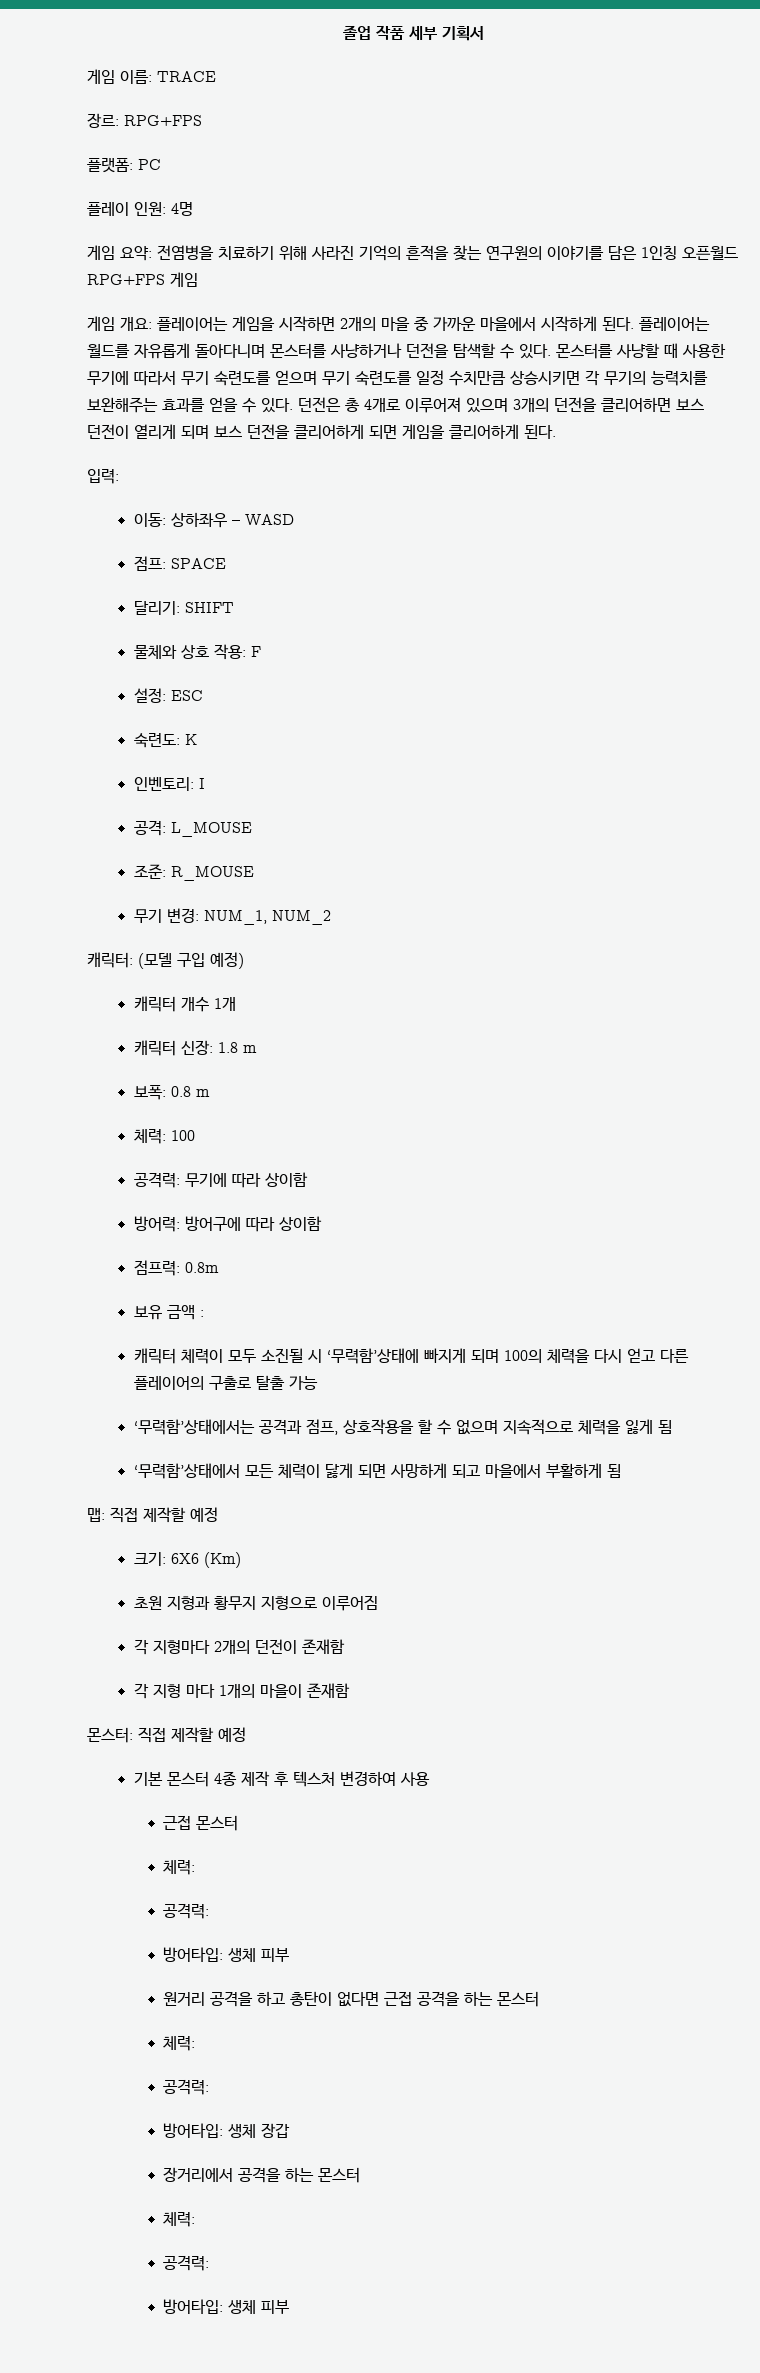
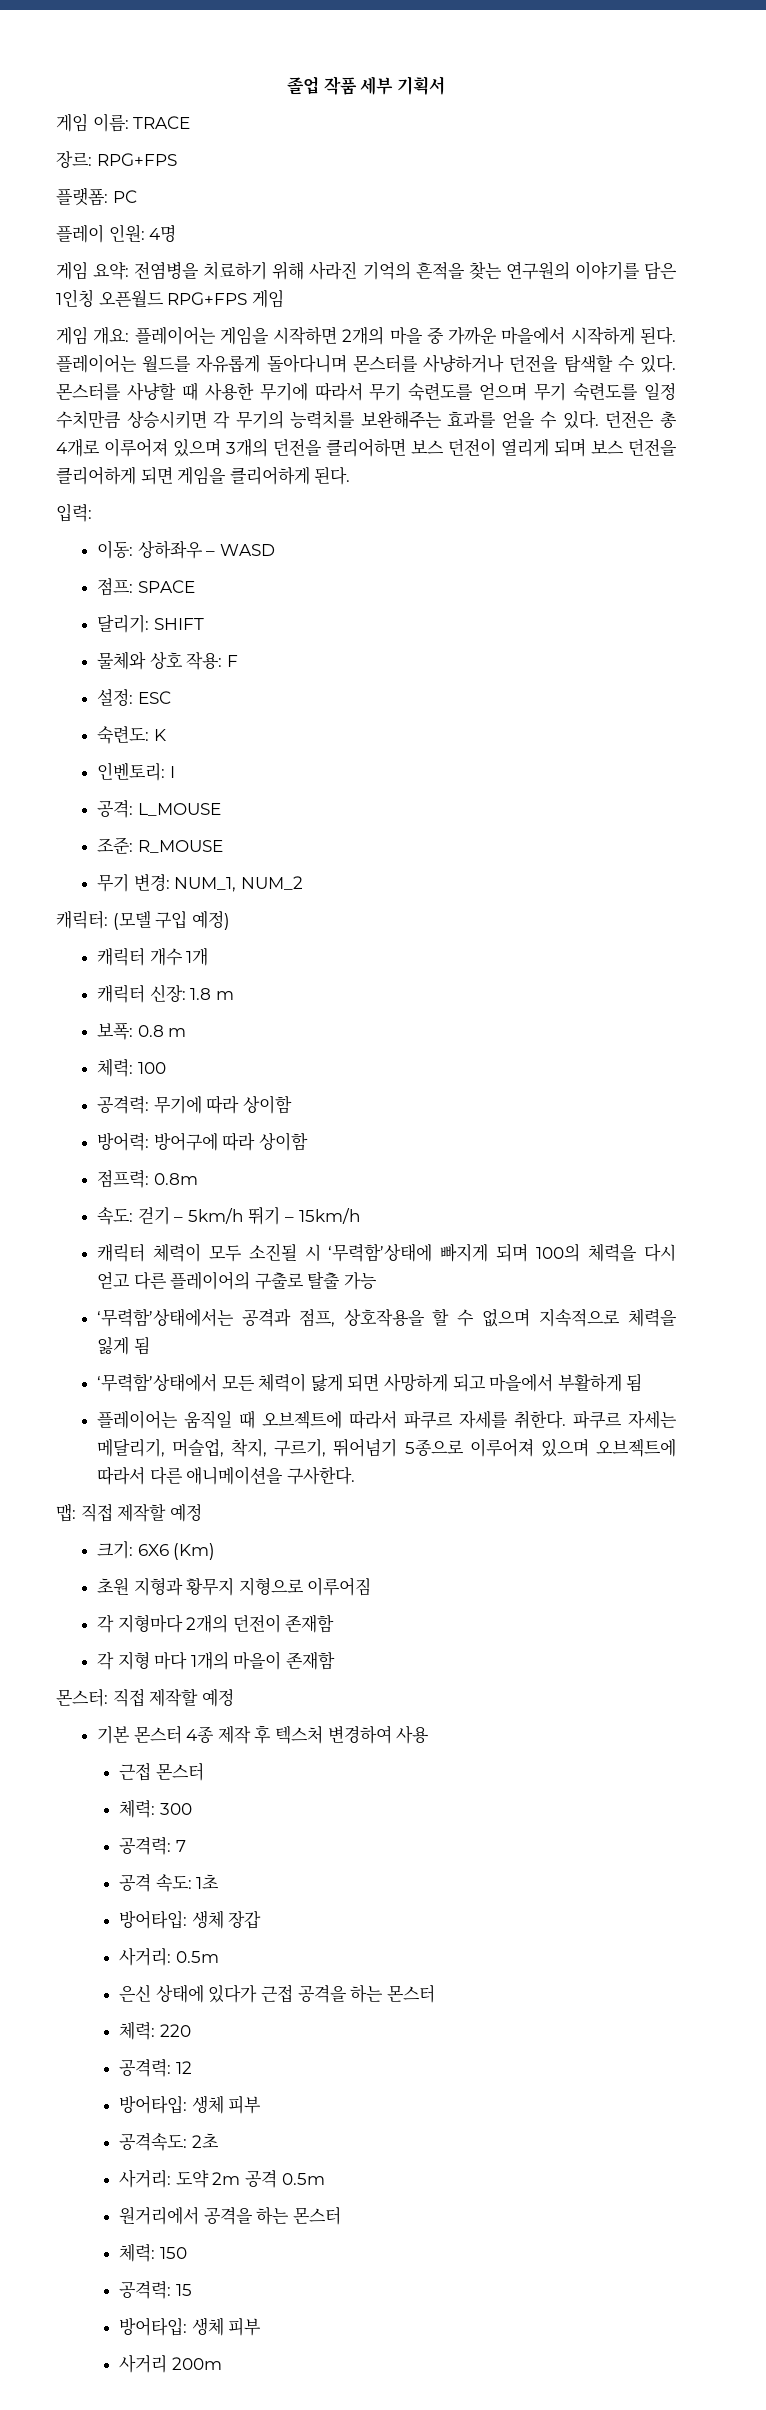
- 보유 금액 :
+ 속도: 걷기 – 5km/h 뛰기 – 15km/h
+ 플레이어는 움직일 때 오브젝트에 따라서 파쿠르 자세를 취한다. 파쿠르 자세는 메달리기, 머슬업, 착지, 구르기, 뛰어넘기 5종으로 이루어져 있으며 오브젝트에 따라서 다른 애니메이션을 구사한다.
  근접 몬스터
- 체력:
- 공격력:
+ 체력: 300
+ 공격력: 7
+ 공격 속도: 1초
+ 방어타입: 생체 장갑
+ 사거리: 0.5m
+ 은신 상태에 있다가 근접 공격을 하는 몬스터
+ 체력: 220
+ 공격력: 12
  방어타입: 생체 피부
- 원거리 공격을 하고 총탄이 없다면 근접 공격을 하는 몬스터
- 체력:
- 공격력:
- 방어타입: 생체 장갑
- 장거리에서 공격을 하는 몬스터
- 체력:
- 공격력:
+ 공격속도: 2초
+ 사거리: 도약 2m 공격 0.5m
+ 원거리에서 공격을 하는 몬스터
+ 체력: 150
+ 공격력: 15
  방어타입: 생체 피부
+ 사거리 200m

